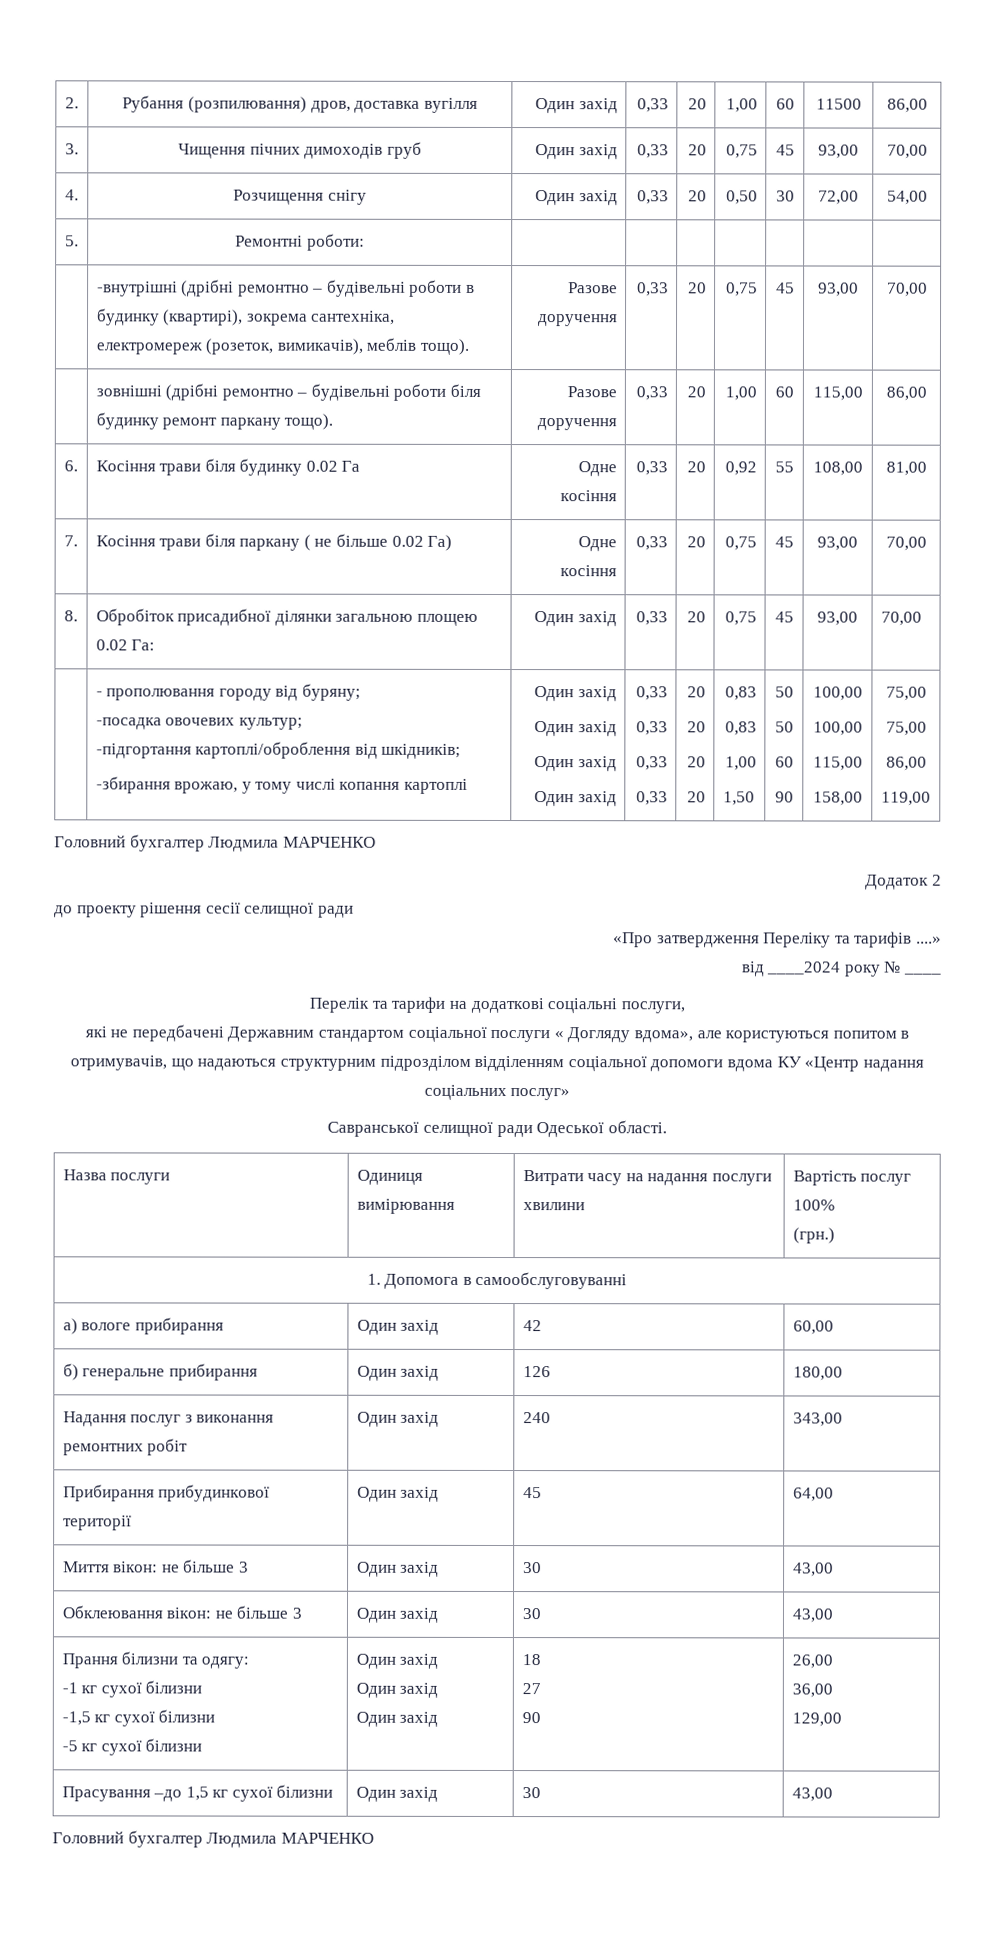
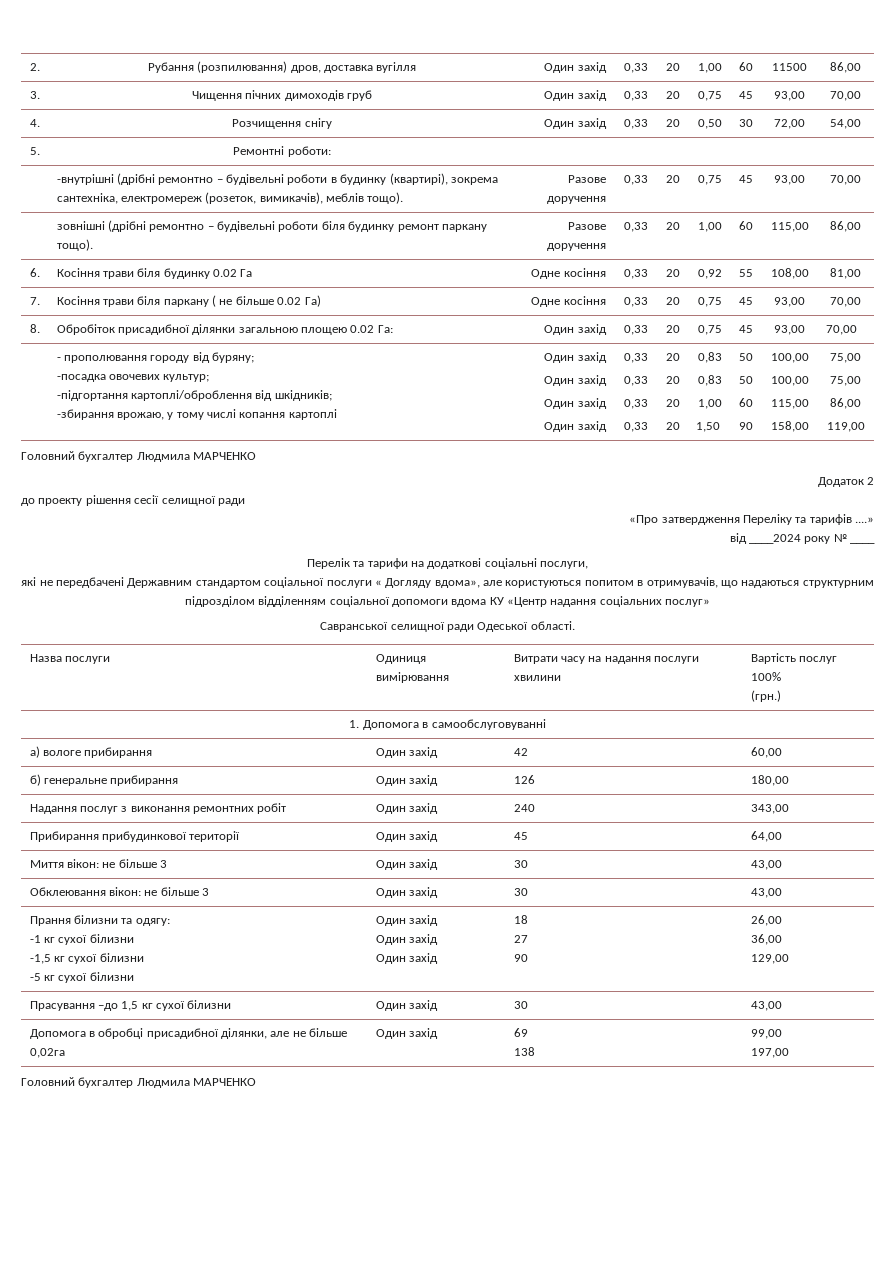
+ Допомога в обробці присадибної ділянки, але не більше 0,02га | Один захід | 69
+ 138 | 99,00
+ 197,00

